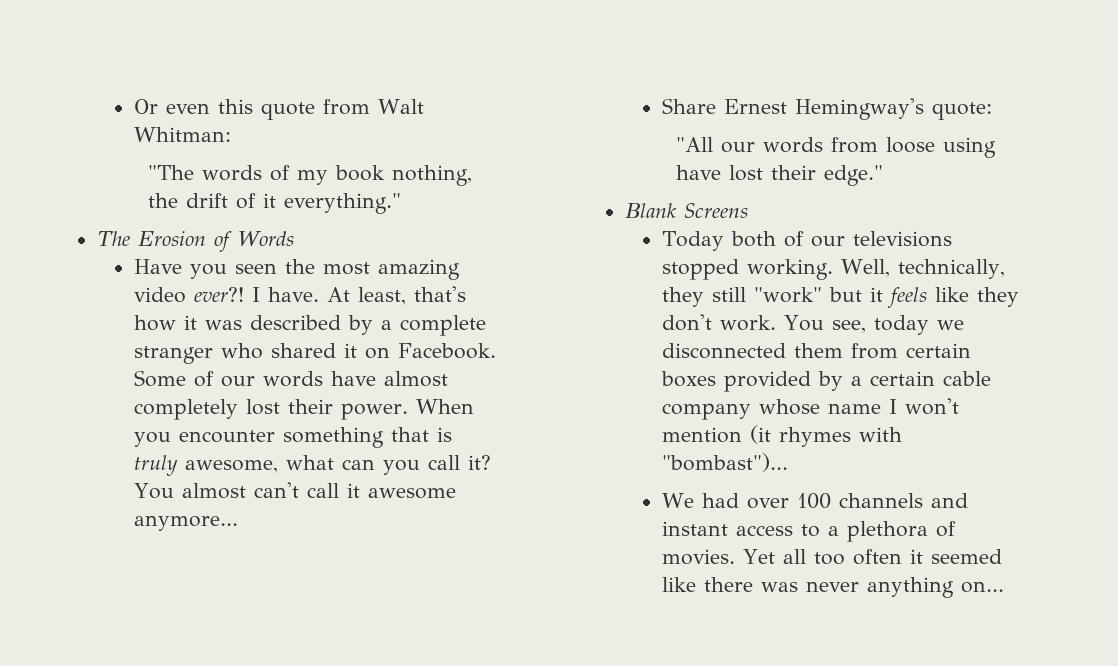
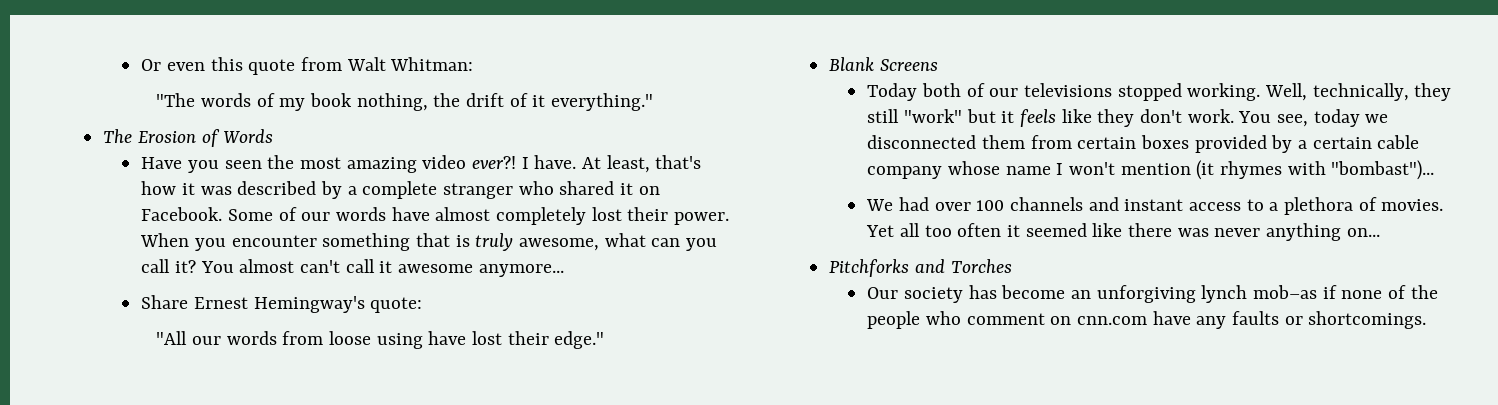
+ Pitchforks and Torches
+ Our society has become an unforgiving lynch mob–as if none of the people who comment on cnn.com have any faults or shortcomings.

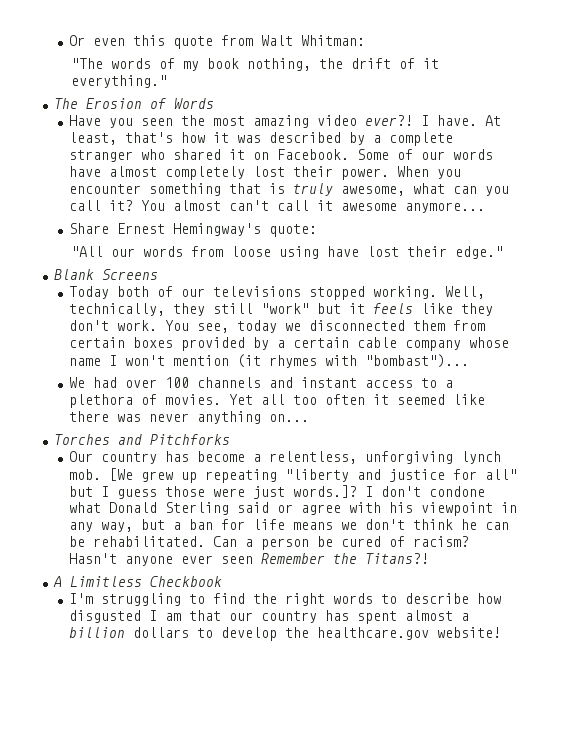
- Pitchforks and Torches
+ Torches and Pitchforks
- Our society has become an unforgiving lynch mob–as if none of the people who comment on cnn.com have any faults or shortcomings.
+ Our country has become a relentless, unforgiving lynch mob. [We grew up repeating "liberty and justice for all" but I guess those were just words.]? I don't condone what Donald Sterling said or agree with his viewpoint in any way, but a ban for life means we don't think he can be rehabilitated. Can a person be cured of racism? Hasn't anyone ever seen Remember the Titans?!
+ A Limitless Checkbook
+ I'm struggling to find the right words to describe how disgusted I am that our country has spent almost a billion dollars to develop the healthcare.gov website!

